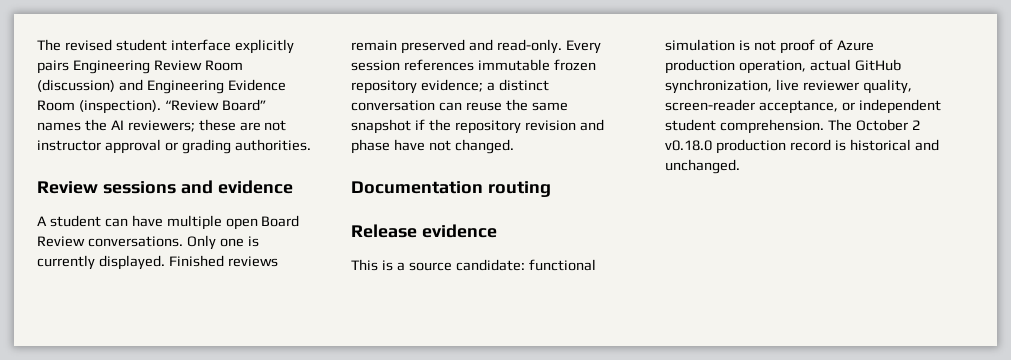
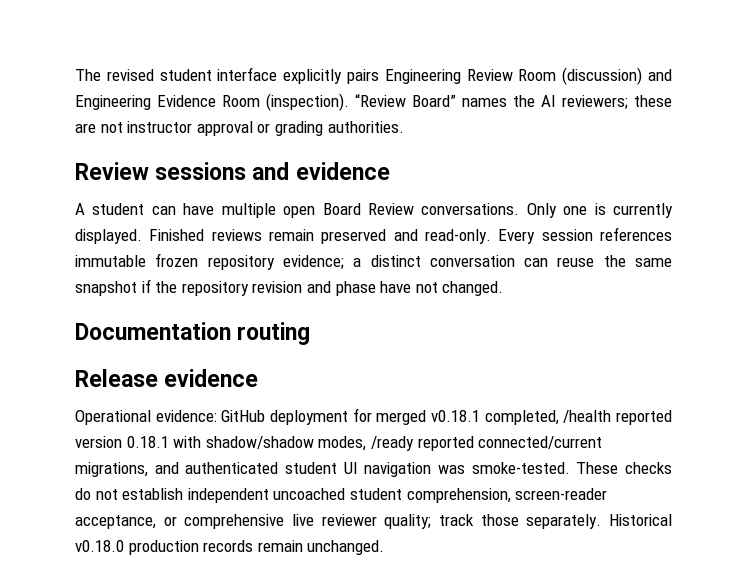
- This is a source candidate: functional simulation is not proof of Azure production operation, actual GitHub synchronization, live reviewer quality, screen-reader acceptance, or independent student comprehension. The October 2 v0.18.0 production record is historical and unchanged.
+ Operational evidence: GitHub deployment for merged v0.18.1 completed, /health reported version 0.18.1 with shadow/shadow modes, /ready reported connected/current migrations, and authenticated student UI navigation was smoke-tested. These checks do not establish independent uncoached student comprehension, screen-reader acceptance, or comprehensive live reviewer quality; track those separately. Historical v0.18.0 production records remain unchanged.

